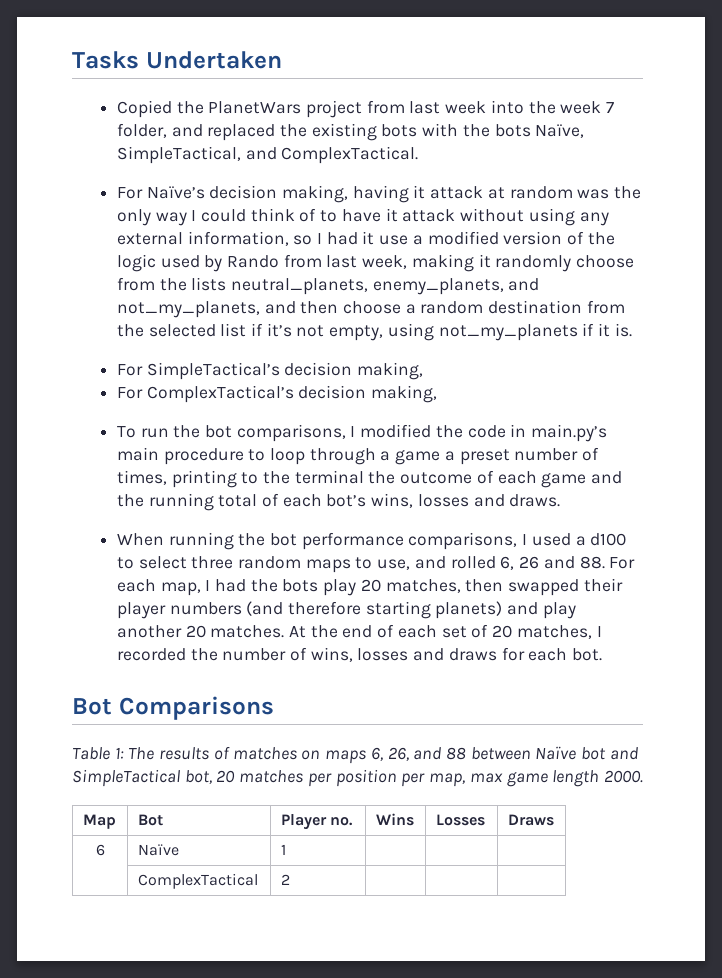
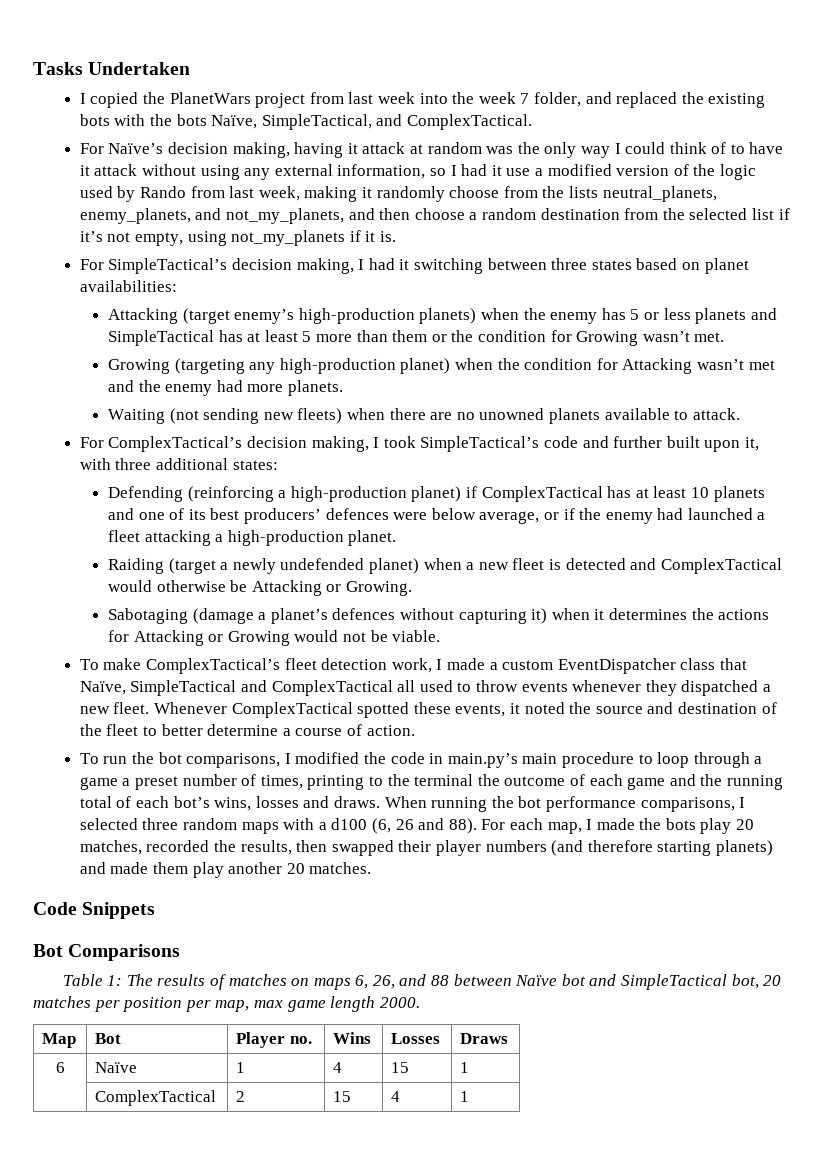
- Copied the PlanetWars project from last week into the week 7 folder, and replaced the existing bots with the bots Naïve, SimpleTactical, and ComplexTactical.
+ I copied the PlanetWars project from last week into the week 7 folder, and replaced the existing bots with the bots Naïve, SimpleTactical, and ComplexTactical.
- For SimpleTactical’s decision making,
- For ComplexTactical’s decision making,
+ For SimpleTactical’s decision making, I had it switching between three states based on planet availabilities:
+ Attacking (target enemy’s high-production planets) when the enemy has 5 or less planets and SimpleTactical has at least 5 more than them or the condition for Growing wasn’t met.
+ Growing (targeting any high-production planet) when the condition for Attacking wasn’t met and the enemy had more planets.
+ Waiting (not sending new fleets) when there are no unowned planets available to attack.
+ For ComplexTactical’s decision making, I took SimpleTactical’s code and further built upon it, with three additional states:
+ Defending (reinforcing a high-production planet) if ComplexTactical has at least 10 planets and one of its best producers’ defences were below average, or if the enemy had launched a fleet attacking a high-production planet.
+ Raiding (target a newly undefended planet) when a new fleet is detected and ComplexTactical would otherwise be Attacking or Growing.
+ Sabotaging (damage a planet’s defences without capturing it) when it determines the actions for Attacking or Growing would not be viable.
+ To make ComplexTactical’s fleet detection work, I made a custom EventDispatcher class that Naïve, SimpleTactical and ComplexTactical all used to throw events whenever they dispatched a new fleet. Whenever ComplexTactical spotted these events, it noted the source and destination of the fleet to better determine a course of action.
- To run the bot comparisons, I modified the code in main.py’s main procedure to loop through a game a preset number of times, printing to the terminal the outcome of each game and the running total of each bot’s wins, losses and draws.
- When running the bot performance comparisons, I used a d100 to select three random maps to use, and rolled 6, 26 and 88. For each map, I had the bots play 20 matches, then swapped their player numbers (and therefore starting planets) and play another 20 matches. At the end of each set of 20 matches, I recorded the number of wins, losses and draws for each bot.
+ To run the bot comparisons, I modified the code in main.py’s main procedure to loop through a game a preset number of times, printing to the terminal the outcome of each game and the running total of each bot’s wins, losses and draws. When running the bot performance comparisons, I selected three random maps with a d100 (6, 26 and 88). For each map, I made the bots play 20 matches, recorded the results, then swapped their player numbers (and therefore starting planets) and made them play another 20 matches.
+ Code Snippets
- 6 | Naïve | 1 | | |
+ 6 | Naïve | 1 | 4 | 15 | 1
- | ComplexTactical | 2 | | |
+ | ComplexTactical | 2 | 15 | 4 | 1

